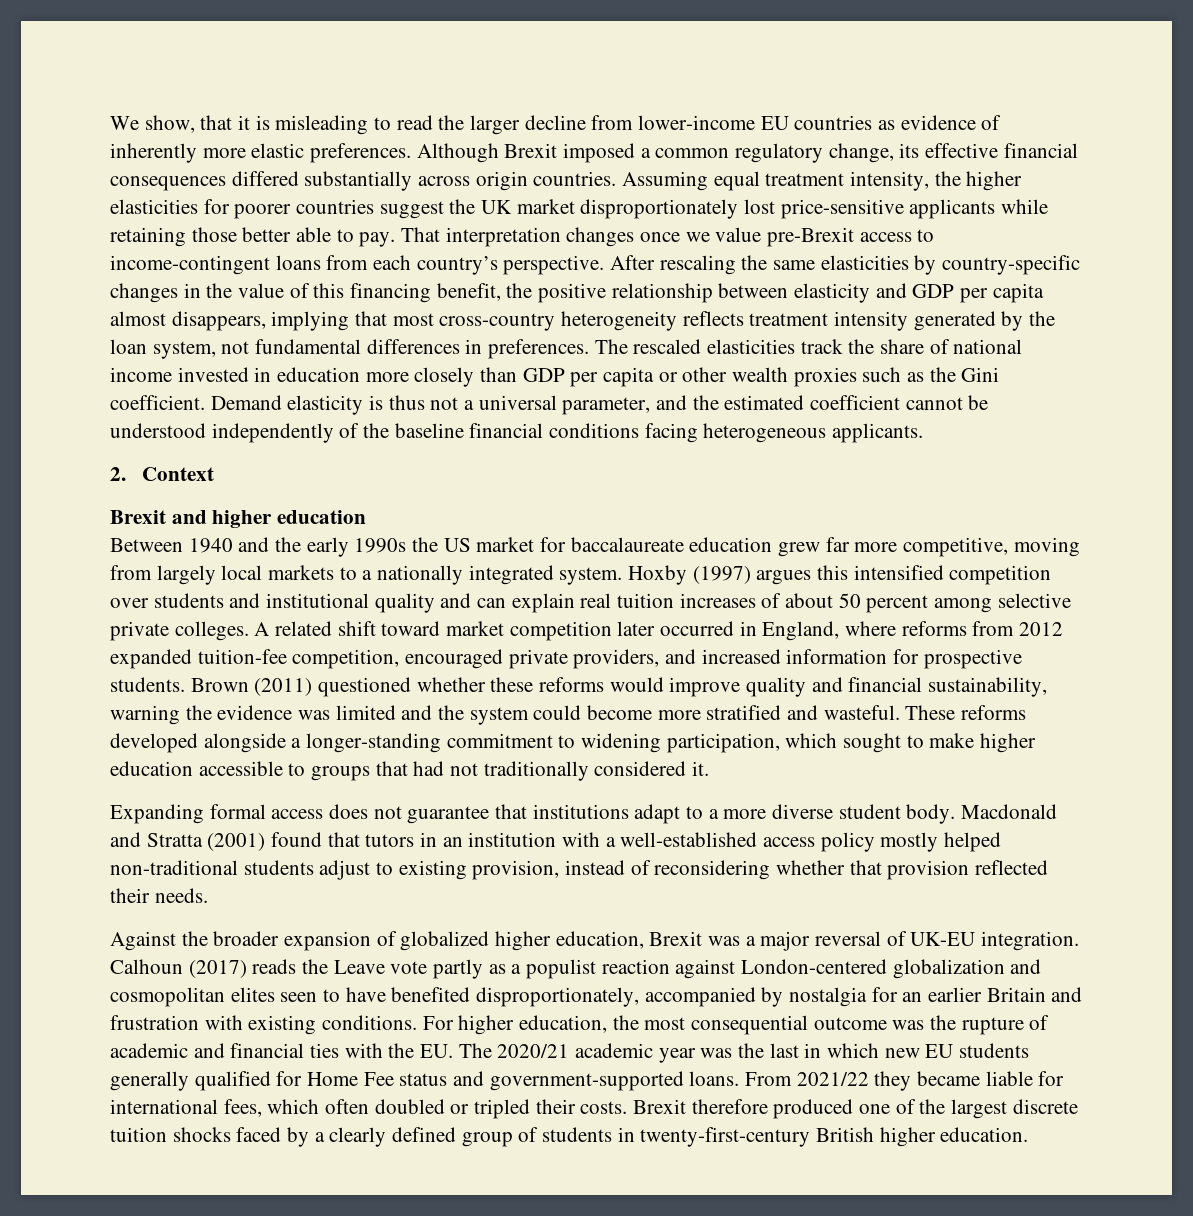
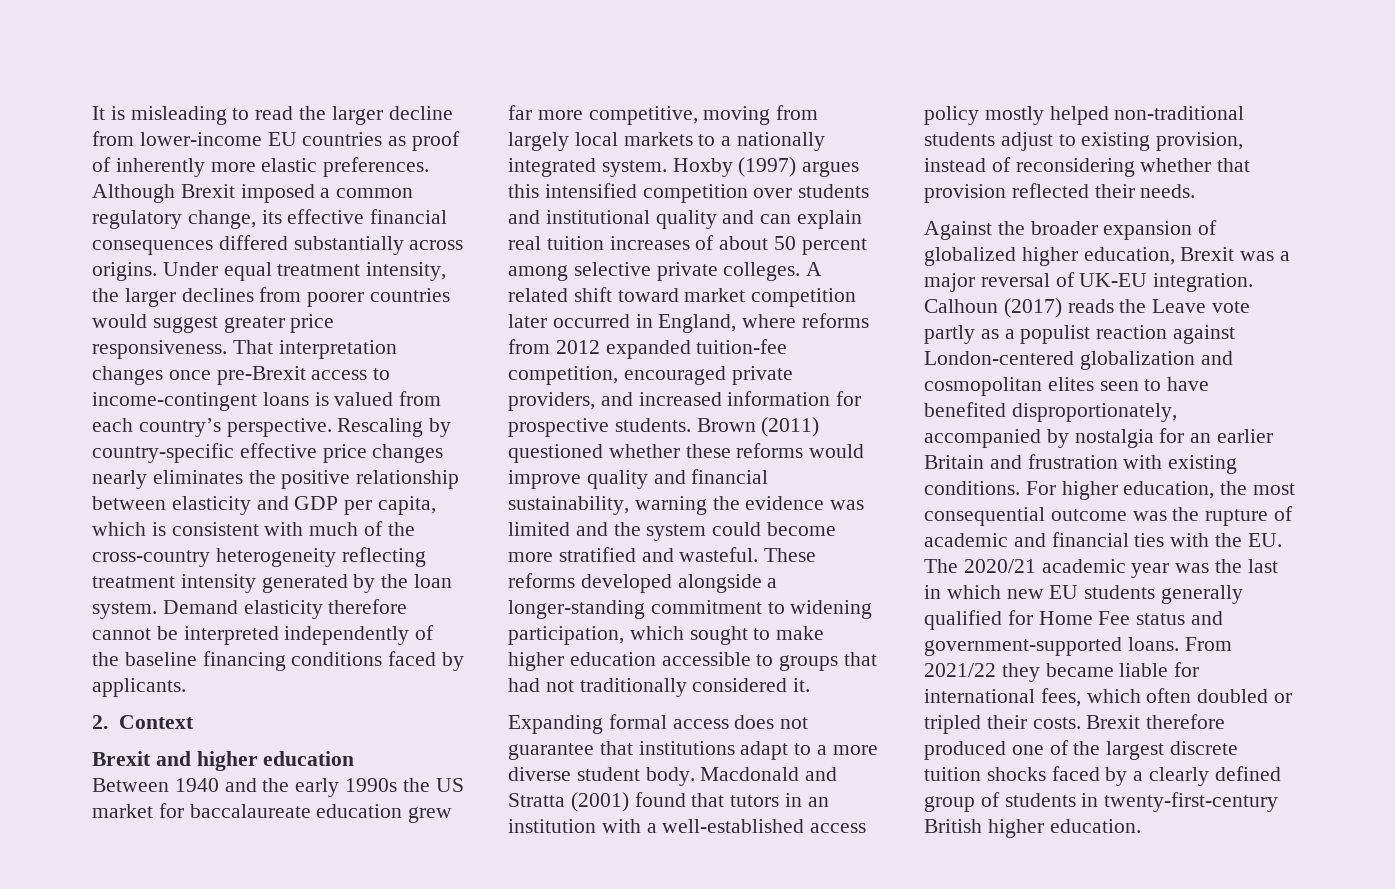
- We show, that it is misleading to read the larger decline from lower-income EU countries as evidence of inherently more elastic preferences.
+ It is misleading to read the larger decline from lower-income EU countries as proof of inherently more elastic preferences.
- Although Brexit imposed a common regulatory change, its effective financial consequences differed substantially across origin countries. Assuming equal treatment intensity, the higher elasticities for poorer countries suggest the UK market disproportionately lost price-sensitive applicants while retaining those better able to pay.
+ Although Brexit imposed a common regulatory change, its effective financial consequences differed substantially across origins. Under equal treatment intensity, the larger declines from poorer countries would suggest greater price responsiveness.
- That interpretation changes once we value pre-Brexit access to income-contingent loans from each country’s perspective.
+ That interpretation changes once pre-Brexit access to income-contingent loans is valued from each country’s perspective.
- After rescaling the same elasticities by country-specific changes in the value of this financing benefit, the positive relationship between elasticity and GDP per capita almost disappears, implying that most cross-country heterogeneity reflects treatment intensity generated by the loan system, not fundamental differences in preferences. The rescaled elasticities track the share of national income invested in education more closely than GDP per capita or other wealth proxies such as the Gini coefficient. Demand elasticity is thus not a universal parameter, and the estimated coefficient cannot be understood independently of the baseline financial conditions facing heterogeneous applicants.
+ Rescaling by country-specific effective price changes nearly eliminates the positive relationship between elasticity and GDP per capita, which is consistent with much of the cross-country heterogeneity reflecting treatment intensity generated by the loan system. Demand elasticity therefore cannot be interpreted independently of the baseline financing conditions faced by applicants.

